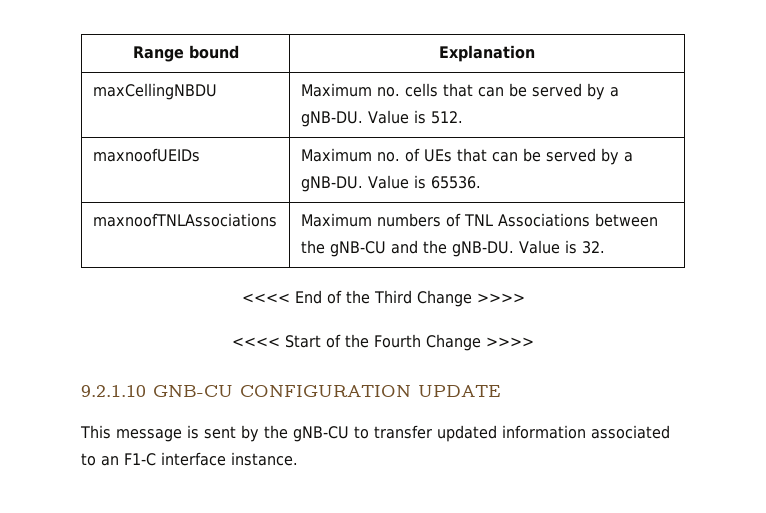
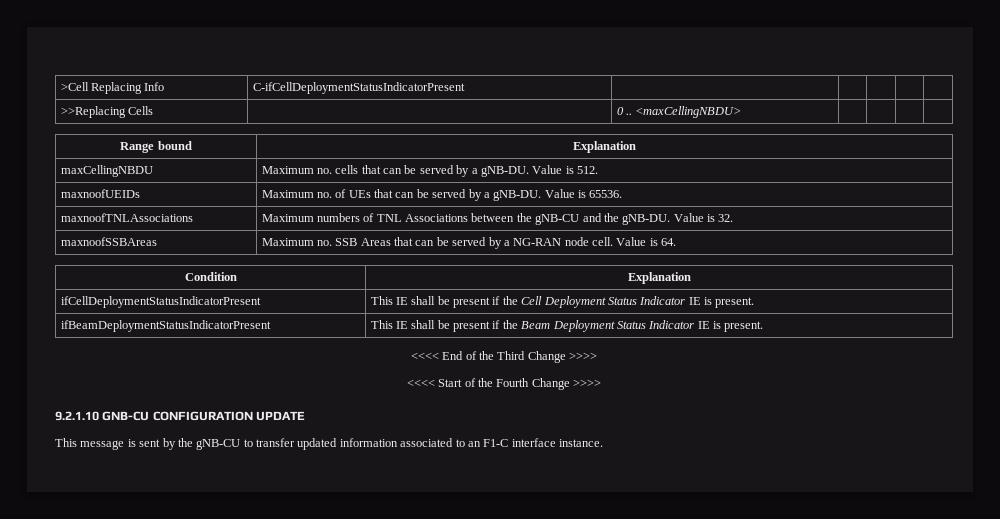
+ >Cell Replacing Info | C-ifCellDeploymentStatusIndicatorPresent | | | | |
+ >>Replacing Cells | | 0 .. <maxCellingNBDU> | | | |
+ maxnoofSSBAreas | Maximum no. SSB Areas that can be served by a NG-RAN node cell. Value is 64.
+ Condition | Explanation
+ ifCellDeploymentStatusIndicatorPresent | This IE shall be present if the Cell Deployment Status Indicator IE is present.
+ ifBeamDeploymentStatusIndicatorPresent | This IE shall be present if the Beam Deployment Status Indicator IE is present.

